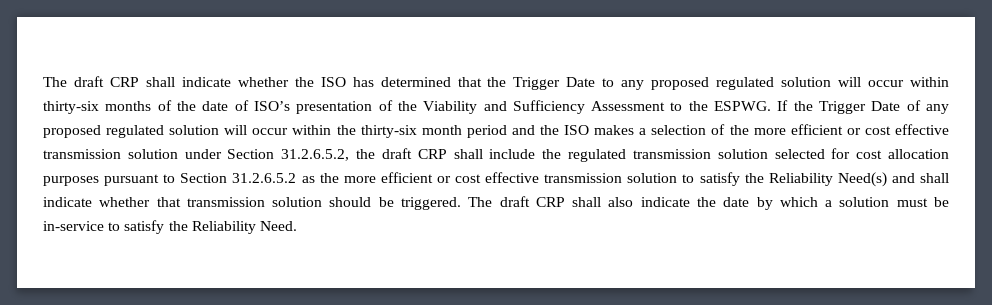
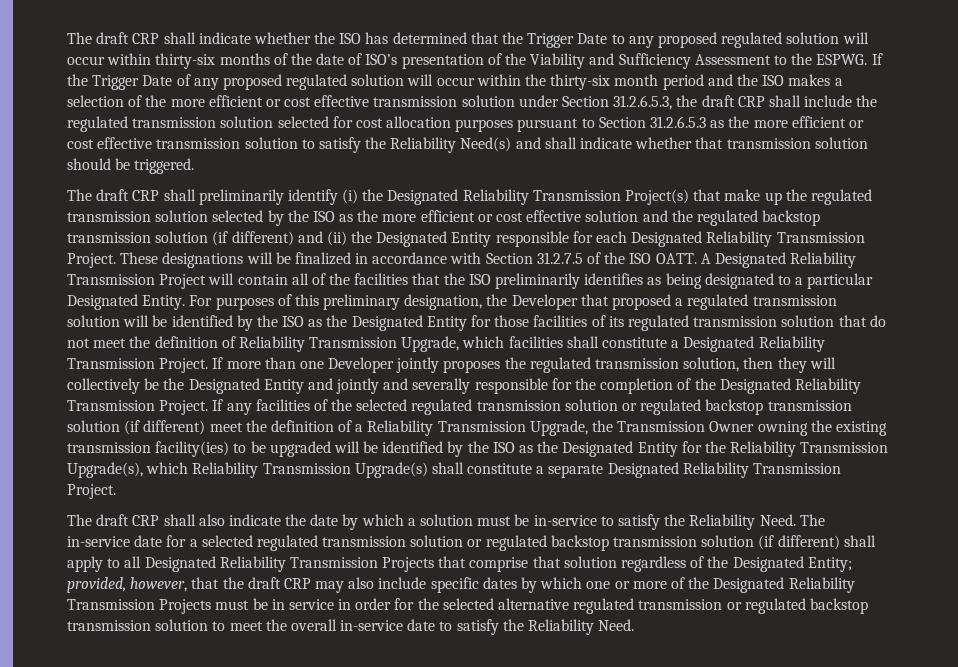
- If the Trigger Date of any proposed regulated solution will occur within the thirty-six month period and the ISO makes a selection of the more efficient or cost effective transmission solution under Section 31.2.6.5.2, the draft CRP shall include the regulated transmission solution selected for cost allocation purposes pursuant to Section 31.2.6.5.2 as the more efficient or cost effective transmission solution to satisfy the Reliability Need(s) and shall indicate whether that transmission solution should be triggered. The draft CRP shall also indicate the date by which a solution must be in-service to satisfy the Reliability Need.
+ If the Trigger Date of any proposed regulated solution will occur within the thirty-six month period and the ISO makes a selection of the more efficient or cost effective transmission solution under Section 31.2.6.5.3, the draft CRP shall include the regulated transmission solution selected for cost allocation purposes pursuant to Section 31.2.6.5.3 as the more efficient or cost effective transmission solution to satisfy the Reliability Need(s) and shall indicate whether that transmission solution should be triggered.
+ The draft CRP shall preliminarily identify (i) the Designated Reliability Transmission Project(s) that make up the regulated transmission solution selected by the ISO as the more efficient or cost effective solution and the regulated backstop transmission solution (if different) and (ii) the Designated Entity responsible for each Designated Reliability Transmission Project. These designations will be finalized in accordance with Section 31.2.7.5 of the ISO OATT. A Designated Reliability Transmission Project will contain all of the facilities that the ISO preliminarily identifies as being designated to a particular Designated Entity. For purposes of this preliminary designation, the Developer that proposed a regulated transmission solution will be identified by the ISO as the Designated Entity for those facilities of its regulated transmission solution that do not meet the definition of Reliability Transmission Upgrade, which facilities shall constitute a Designated Reliability Transmission Project. If more than one Developer jointly proposes the regulated transmission solution, then they will collectively be the Designated Entity and jointly and severally responsible for the completion of the Designated Reliability Transmission Project. If any facilities of the selected regulated transmission solution or regulated backstop transmission solution (if different) meet the definition of a Reliability Transmission Upgrade, the Transmission Owner owning the existing transmission facility(ies) to be upgraded will be identified by the ISO as the Designated Entity for the Reliability Transmission Upgrade(s), which Reliability Transmission Upgrade(s) shall constitute a separate Designated Reliability Transmission Project.
+ The draft CRP shall also indicate the date by which a solution must be in-service to satisfy the Reliability Need.
+ The in-service date for a selected regulated transmission solution or regulated backstop transmission solution (if different) shall apply to all Designated Reliability Transmission Projects that comprise that solution regardless of the Designated Entity; provided, however, that the draft CRP may also include specific dates by which one or more of the Designated Reliability Transmission Projects must be in service in order for the selected alternative regulated transmission or regulated backstop transmission solution to meet the overall in-service date to satisfy the Reliability Need.

